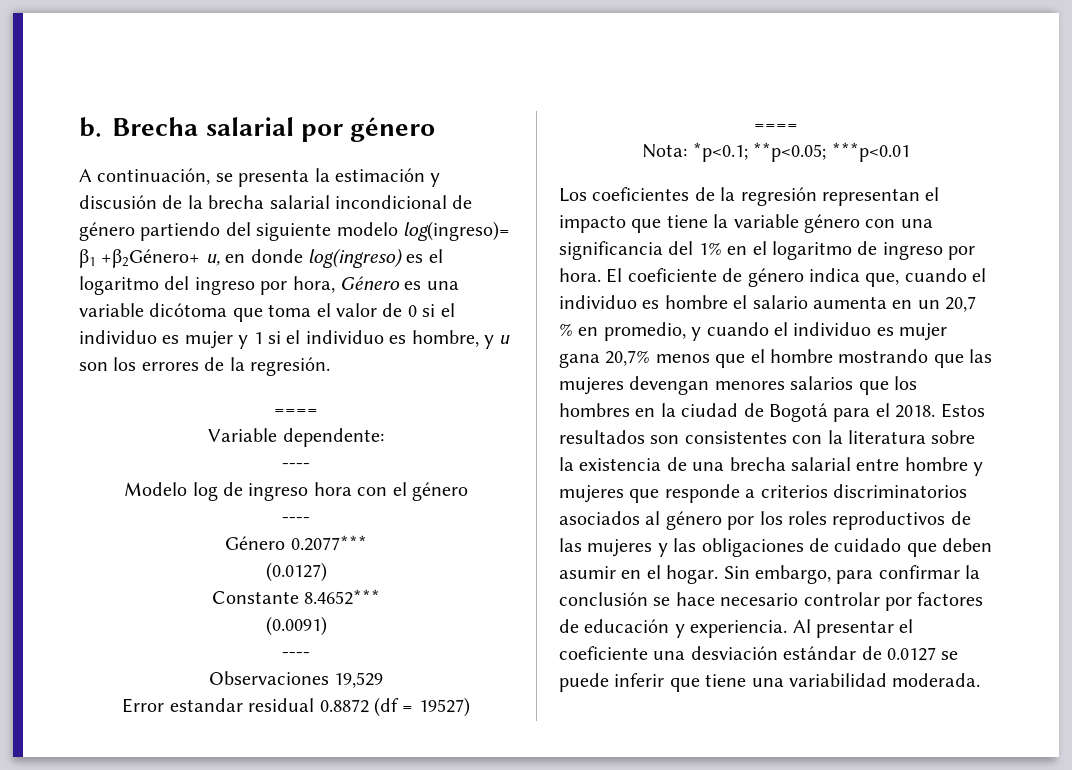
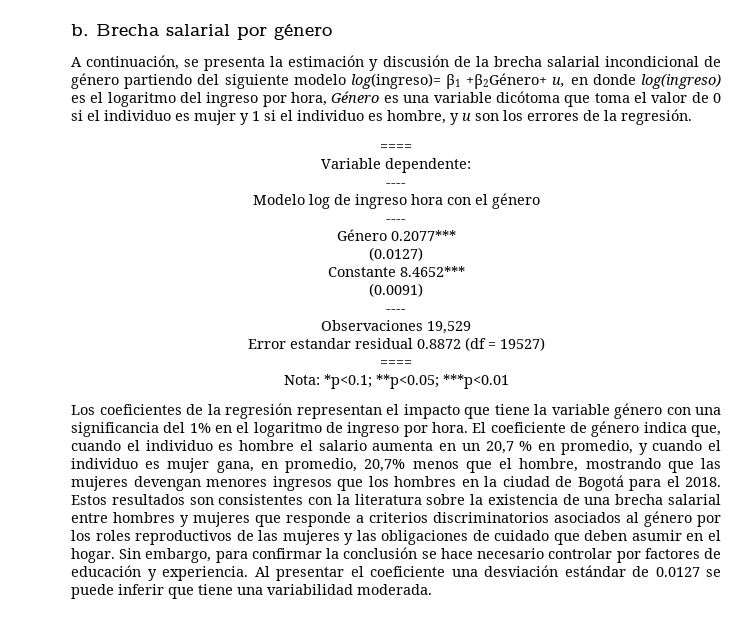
- El coeficiente de género indica que, cuando el individuo es hombre el salario aumenta en un 20,7 % en promedio, y cuando el individuo es mujer gana 20,7% menos que el hombre mostrando que las mujeres devengan menores salarios que los hombres en la ciudad de Bogotá para el 2018.
+ El coeficiente de género indica que, cuando el individuo es hombre el salario aumenta en un 20,7 % en promedio, y cuando el individuo es mujer gana, en promedio, 20,7% menos que el hombre, mostrando que las mujeres devengan menores ingresos que los hombres en la ciudad de Bogotá para el 2018.
- Estos resultados son consistentes con la literatura sobre la existencia de una brecha salarial entre hombre y mujeres que responde a criterios discriminatorios asociados al género por los roles reproductivos de las mujeres y las obligaciones de cuidado que deben asumir en el hogar.
+ Estos resultados son consistentes con la literatura sobre la existencia de una brecha salarial entre hombres y mujeres que responde a criterios discriminatorios asociados al género por los roles reproductivos de las mujeres y las obligaciones de cuidado que deben asumir en el hogar.

